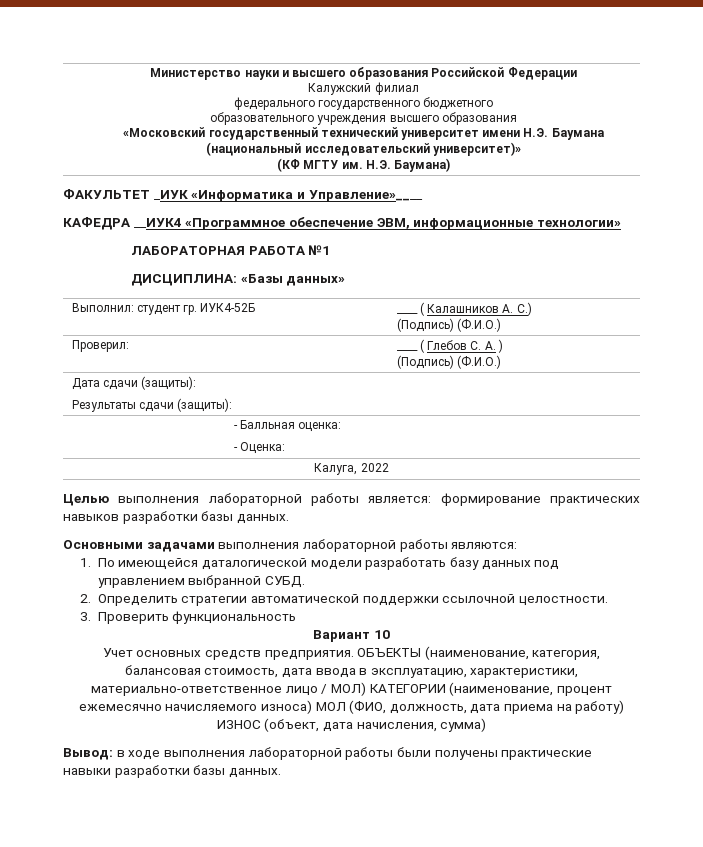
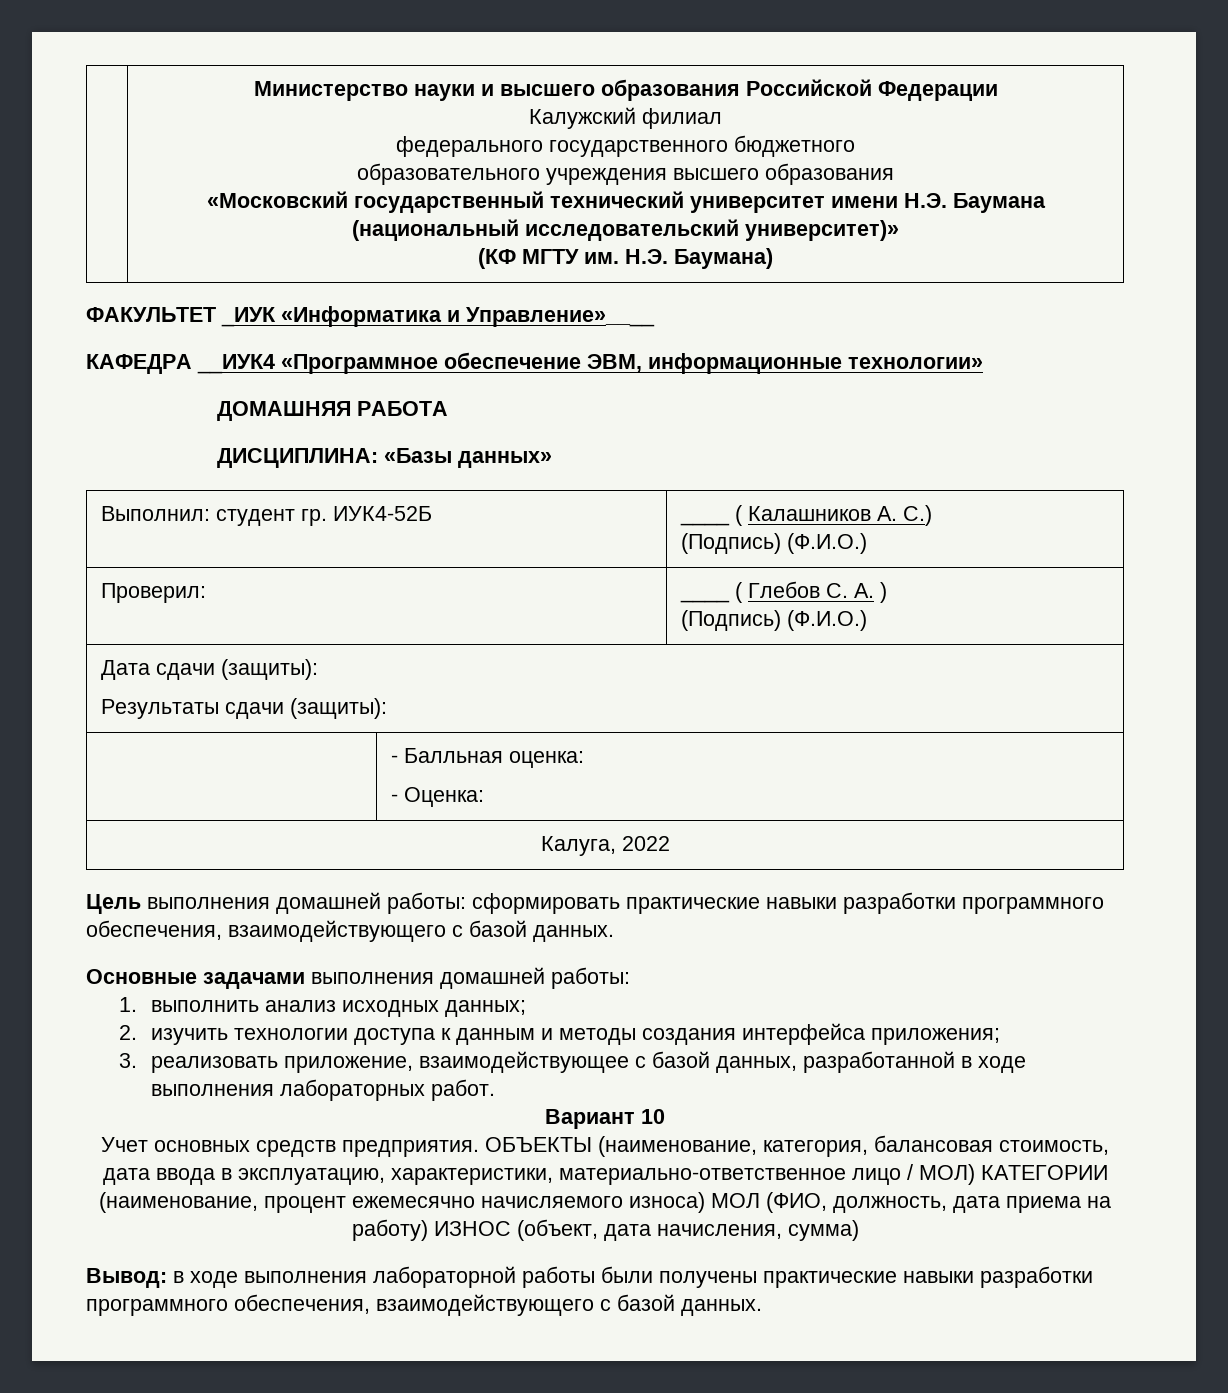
- ЛАБОРАТОРНАЯ РАБОТА №1
+ ДОМАШНЯЯ РАБОТА
- Целью выполнения лабораторной работы является: формирование практических навыков разработки базы данных.
+ Цель выполнения домашней работы: сформировать практические навыки разработки программного обеспечения, взаимодействующего с базой данных.
- Основными задачами выполнения лабораторной работы являются:
- 1. По имеющейся даталогической модели разработать базу данных под управлением выбранной СУБД.
- 2. Определить стратегии автоматической поддержки ссылочной целостности.
- 3. Проверить функциональность
+ Основные задачами выполнения домашней работы:
+ 1. выполнить анализ исходных данных;
+ 2. изучить технологии доступа к данным и методы создания интерфейса приложения;
+ 3. реализовать приложение, взаимодействующее с базой данных, разработанной в ходе выполнения лабораторных работ.
- Вывод: в ходе выполнения лабораторной работы были получены практические навыки разработки базы данных.
+ Вывод: в ходе выполнения лабораторной работы были получены практические навыки разработки программного обеспечения, взаимодействующего с базой данных.

